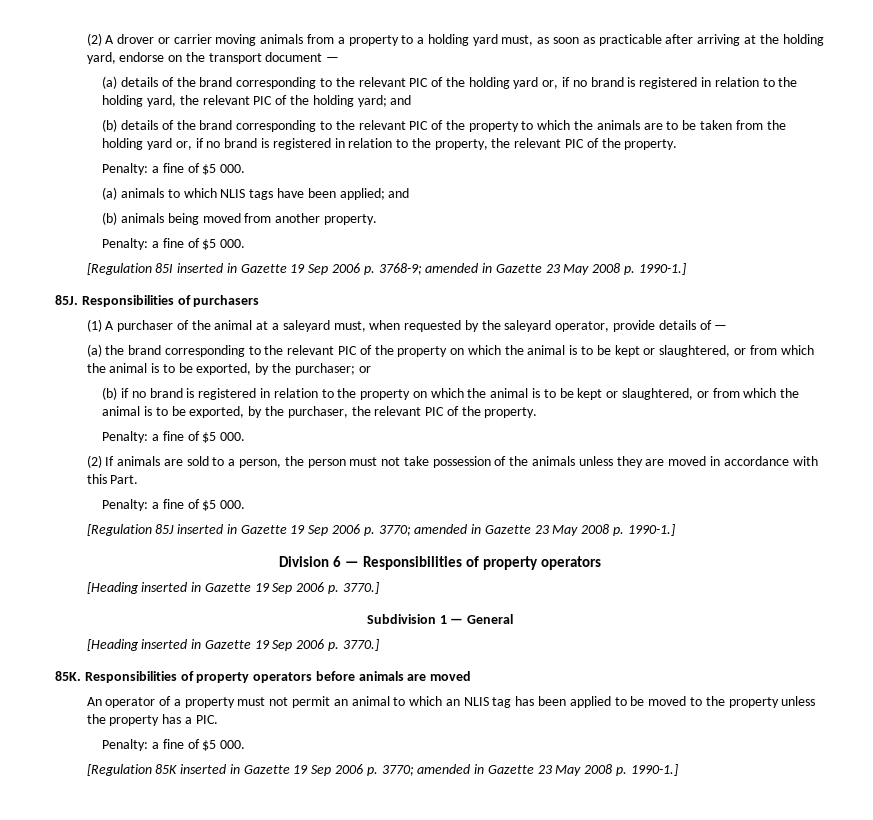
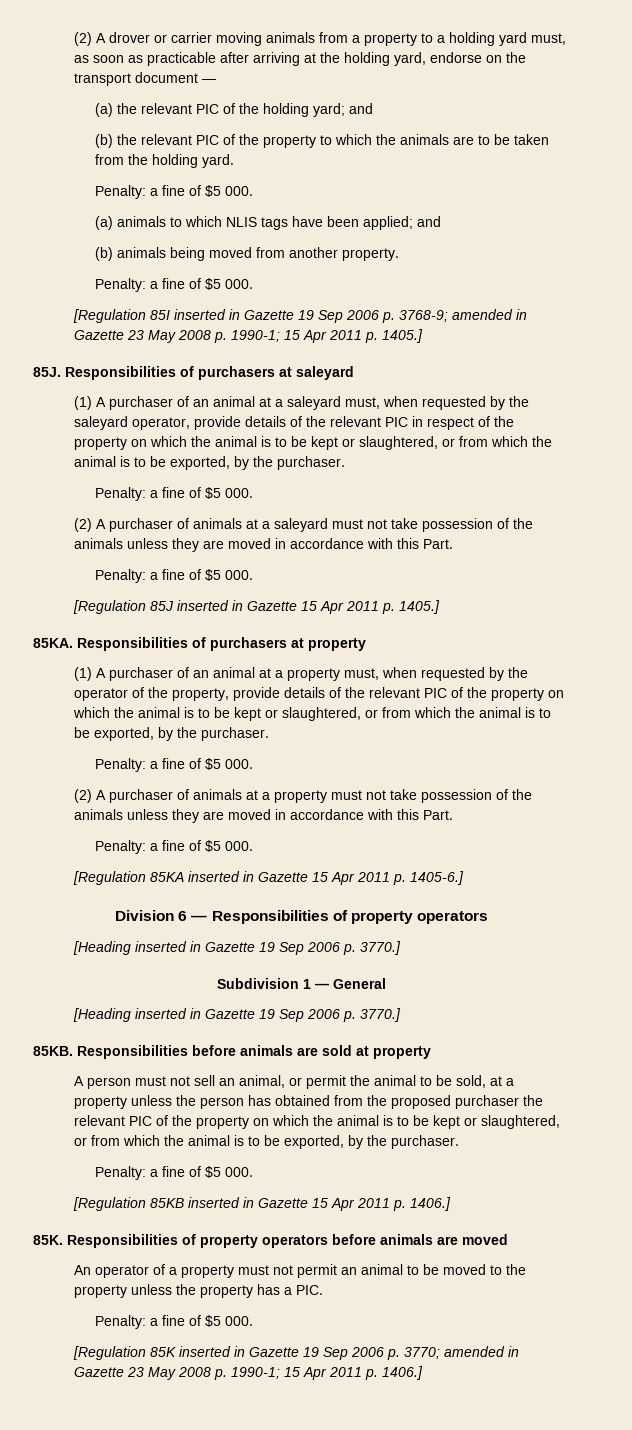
- (a) details of the brand corresponding to the relevant PIC of the holding yard or, if no brand is registered in relation to the holding yard, the relevant PIC of the holding yard; and
+ (a) the relevant PIC of the holding yard; and
- (b) details of the brand corresponding to the relevant PIC of the property to which the animals are to be taken from the holding yard or, if no brand is registered in relation to the property, the relevant PIC of the property.
+ (b) the relevant PIC of the property to which the animals are to be taken from the holding yard.
- [Regulation 85I inserted in Gazette 19 Sep 2006 p. 3768-9; amended in Gazette 23 May 2008 p. 1990-1.]
+ [Regulation 85I inserted in Gazette 19 Sep 2006 p. 3768-9; amended in Gazette 23 May 2008 p. 1990-1; 15 Apr 2011 p. 1405.]
- Responsibilities of purchasers
- (1) A purchaser of the animal at a saleyard must, when requested by the saleyard operator, provide details of —
- (a) the brand corresponding to the relevant PIC of the property on which the animal is to be kept or slaughtered, or from which the animal is to be exported, by the purchaser; or
- (b) if no brand is registered in relation to the property on which the animal is to be kept or slaughtered, or from which the animal is to be exported, by the purchaser, the relevant PIC of the property.
+ Responsibilities of purchasers at saleyard
+ (1) A purchaser of an animal at a saleyard must, when requested by the saleyard operator, provide details of the relevant PIC in respect of the property on which the animal is to be kept or slaughtered, or from which the animal is to be exported, by the purchaser.
  Penalty: a fine of $5 000.
- (2) If animals are sold to a person, the person must not take possession of the animals unless they are moved in accordance with this Part.
+ (2) A purchaser of animals at a saleyard must not take possession of the animals unless they are moved in accordance with this Part.
- [Regulation 85J inserted in Gazette 19 Sep 2006 p. 3770; amended in Gazette 23 May 2008 p. 1990-1.]
+ [Regulation 85J inserted in Gazette 15 Apr 2011 p. 1405.]
+ 85KA. Responsibilities of purchasers at property
+ (1) A purchaser of an animal at a property must, when requested by the operator of the property, provide details of the relevant PIC of the property on which the animal is to be kept or slaughtered, or from which the animal is to be exported, by the purchaser.
+ Penalty: a fine of $5 000.
+ (2) A purchaser of animals at a property must not take possession of the animals unless they are moved in accordance with this Part.
+ Penalty: a fine of $5 000.
+ [Regulation 85KA inserted in Gazette 15 Apr 2011 p. 1405-6.]
+ 85KB. Responsibilities before animals are sold at property
+ A person must not sell an animal, or permit the animal to be sold, at a property unless the person has obtained from the proposed purchaser the relevant PIC of the property on which the animal is to be kept or slaughtered, or from which the animal is to be exported, by the purchaser.
+ Penalty: a fine of $5 000.
+ [Regulation 85KB inserted in Gazette 15 Apr 2011 p. 1406.]
- An operator of a property must not permit an animal to which an NLIS tag has been applied to be moved to the property unless the property has a PIC.
+ An operator of a property must not permit an animal to be moved to the property unless the property has a PIC.
- [Regulation 85K inserted in Gazette 19 Sep 2006 p. 3770; amended in Gazette 23 May 2008 p. 1990-1.]
+ [Regulation 85K inserted in Gazette 19 Sep 2006 p. 3770; amended in Gazette 23 May 2008 p. 1990-1; 15 Apr 2011 p. 1406.]

